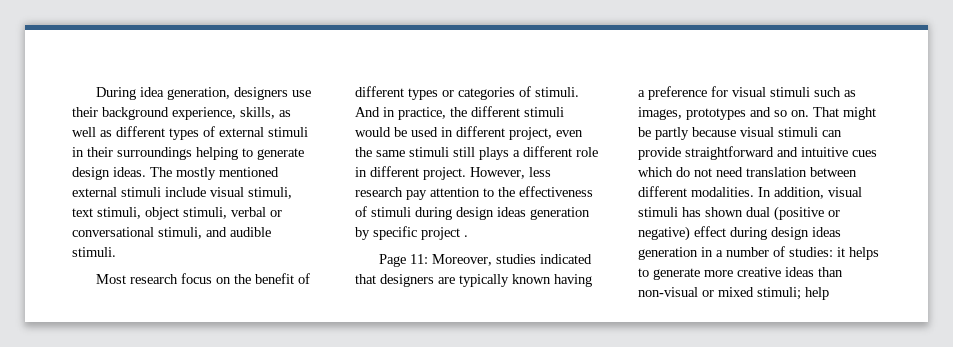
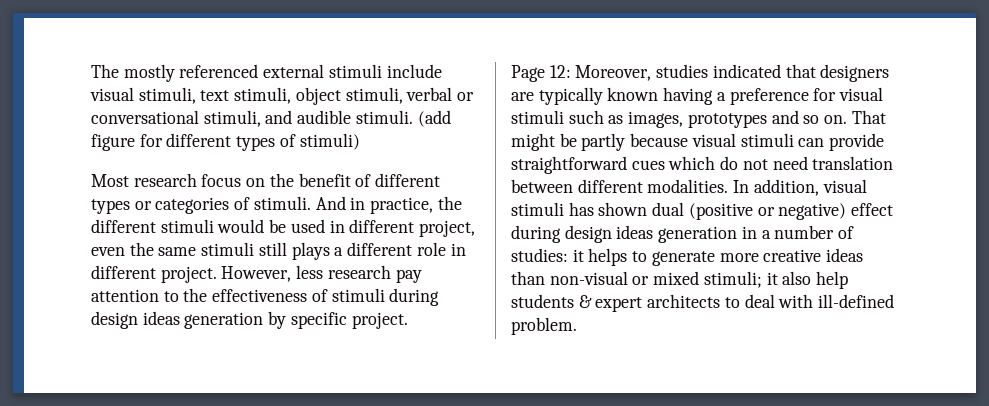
- During idea generation, designers use their background experience, skills, as well as different types of external stimuli in their surroundings helping to generate design ideas. The mostly mentioned external stimuli include visual stimuli, text stimuli, object stimuli, verbal or conversational stimuli, and audible stimuli.
+ The mostly referenced external stimuli include visual stimuli, text stimuli, object stimuli, verbal or conversational stimuli, and audible stimuli. (add figure for different types of stimuli)
- However, less research pay attention to the effectiveness of stimuli during design ideas generation by specific project .
+ However, less research pay attention to the effectiveness of stimuli during design ideas generation by specific project.
- Page 11: Moreover, studies indicated that designers are typically known having a preference for visual stimuli such as images, prototypes and so on.
+ Page 12: Moreover, studies indicated that designers are typically known having a preference for visual stimuli such as images, prototypes and so on.
- That might be partly because visual stimuli can provide straightforward and intuitive cues which do not need translation between different modalities.
+ That might be partly because visual stimuli can provide straightforward cues which do not need translation between different modalities.
- In addition, visual stimuli has shown dual (positive or negative) effect during design ideas generation in a number of studies: it helps to generate more creative ideas than non-visual or mixed stimuli; help
+ In addition, visual stimuli has shown dual (positive or negative) effect during design ideas generation in a number of studies: it helps to generate more creative ideas than non-visual or mixed stimuli; it also help students & expert architects to deal with ill-defined problem.

